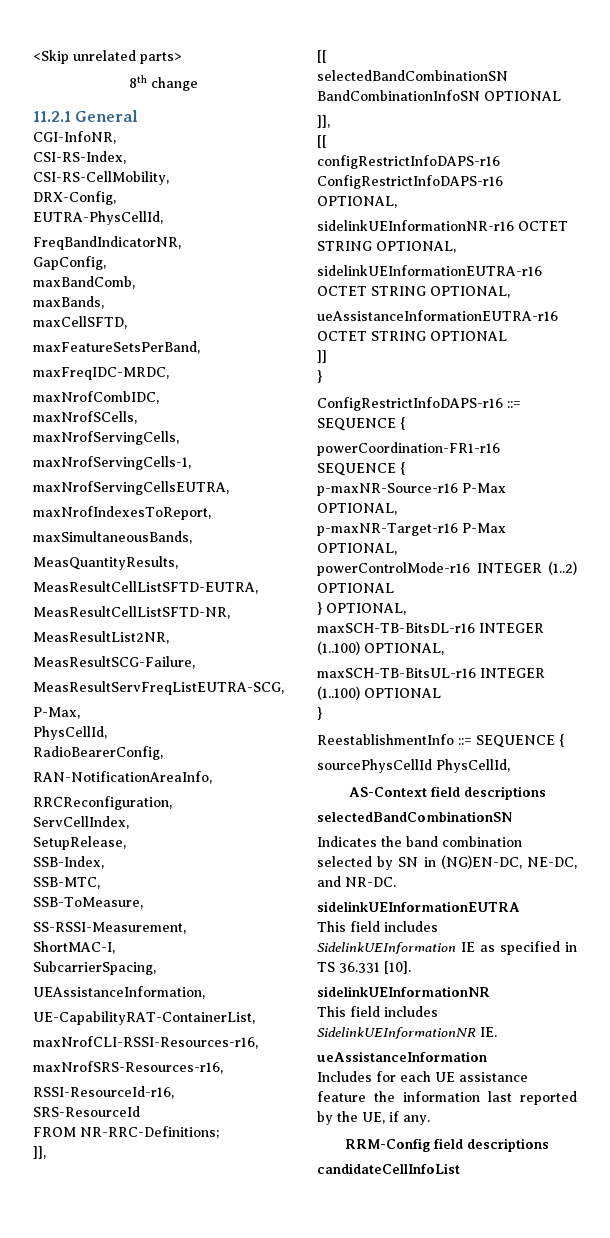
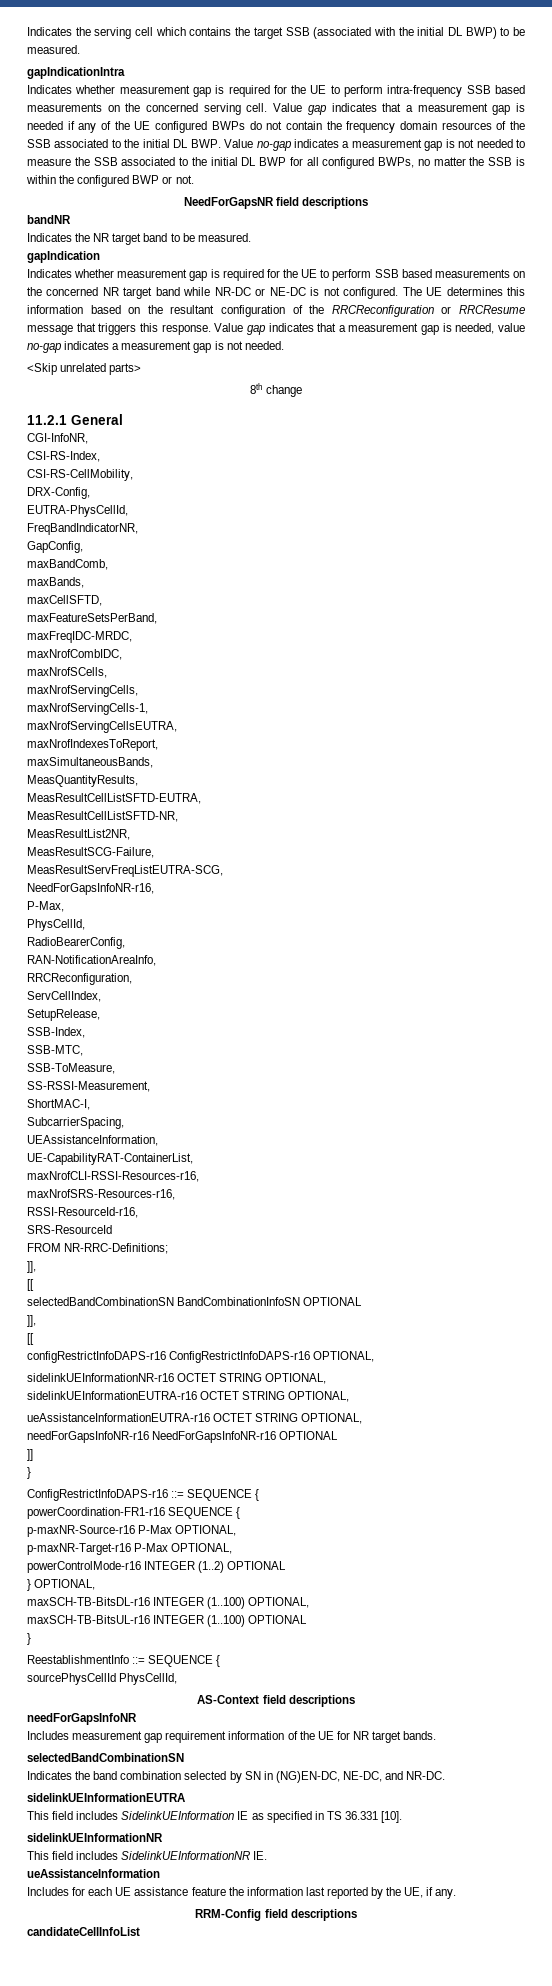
+ Indicates the serving cell which contains the target SSB (associated with the initial DL BWP) to be measured.
+ gapIndicationIntra
+ Indicates whether measurement gap is required for the UE to perform intra-frequency SSB based measurements on the concerned serving cell. Value gap indicates that a measurement gap is needed if any of the UE configured BWPs do not contain the frequency domain resources of the SSB associated to the initial DL BWP. Value no-gap indicates a measurement gap is not needed to measure the SSB associated to the initial DL BWP for all configured BWPs, no matter the SSB is within the configured BWP or not.
+ NeedForGapsNR field descriptions
+ bandNR
+ Indicates the NR target band to be measured.
+ gapIndication
+ Indicates whether measurement gap is required for the UE to perform SSB based measurements on the concerned NR target band while NR-DC or NE-DC is not configured. The UE determines this information based on the resultant configuration of the RRCReconfiguration or RRCResume message that triggers this response. Value gap indicates that a measurement gap is needed, value no-gap indicates a measurement gap is not needed.
+ NeedForGapsInfoNR-r16,
- ueAssistanceInformationEUTRA-r16 OCTET STRING OPTIONAL
+ ueAssistanceInformationEUTRA-r16 OCTET STRING OPTIONAL,
+ needForGapsInfoNR-r16 NeedForGapsInfoNR-r16 OPTIONAL
+ needForGapsInfoNR
+ Includes measurement gap requirement information of the UE for NR target bands.

